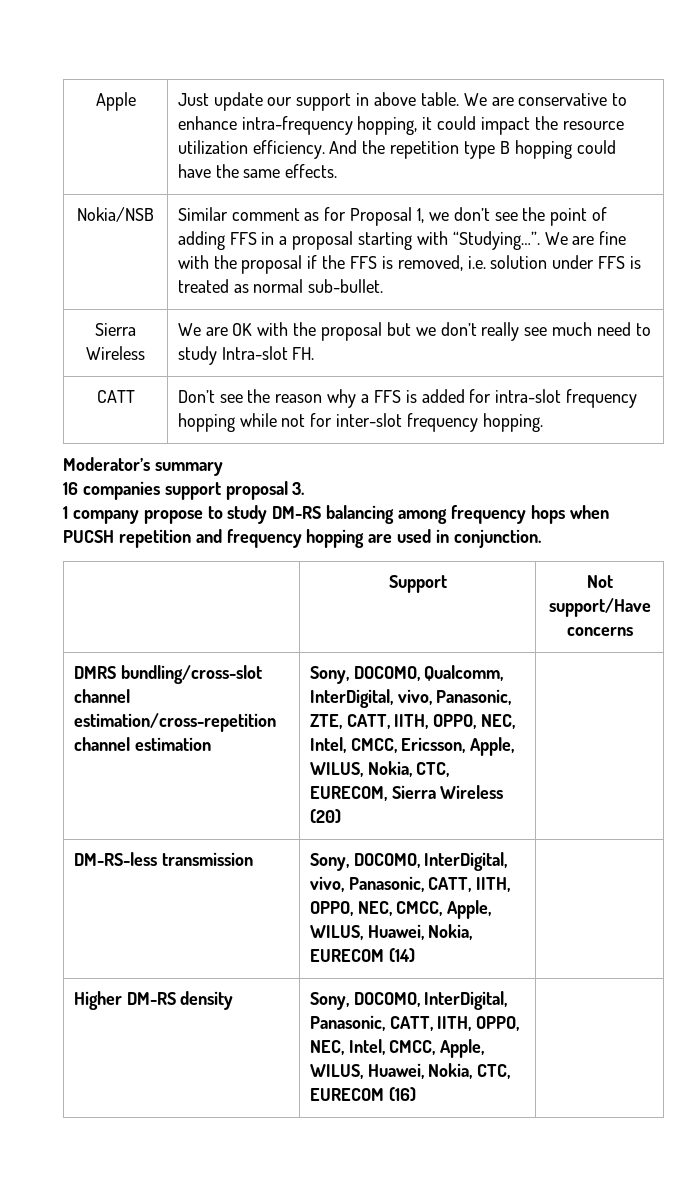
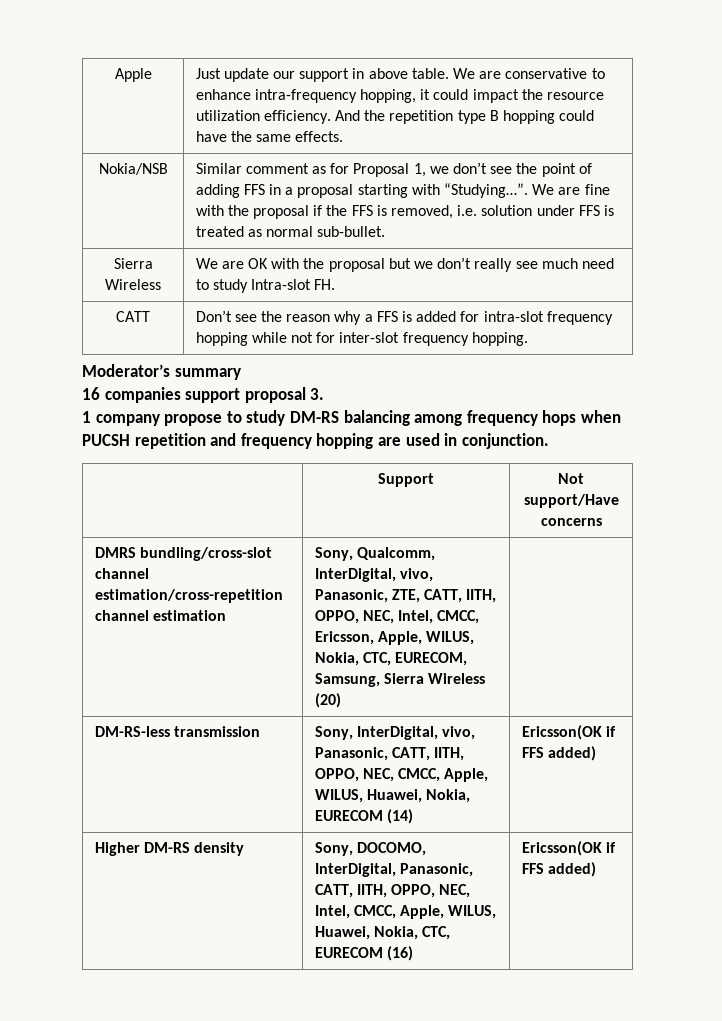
- DMRS bundling/cross-slot channel estimation/cross-repetition channel estimation | Sony, DOCOMO, Qualcomm, InterDigital, vivo, Panasonic, ZTE, CATT, IITH, OPPO, NEC, Intel, CMCC, Ericsson, Apple, WILUS, Nokia, CTC, EURECOM, Sierra Wireless (20) |
+ DMRS bundling/cross-slot channel estimation/cross-repetition channel estimation | Sony, Qualcomm, InterDigital, vivo, Panasonic, ZTE, CATT, IITH, OPPO, NEC, Intel, CMCC, Ericsson, Apple, WILUS, Nokia, CTC, EURECOM, Samsung, Sierra Wireless (20) |
- DM-RS-less transmission | Sony, DOCOMO, InterDigital, vivo, Panasonic, CATT, IITH, OPPO, NEC, CMCC, Apple, WILUS, Huawei, Nokia, EURECOM (14) |
+ DM-RS-less transmission | Sony, InterDigital, vivo, Panasonic, CATT, IITH, OPPO, NEC, CMCC, Apple, WILUS, Huawei, Nokia, EURECOM (14) | Ericsson(OK if FFS added)
- Higher DM-RS density | Sony, DOCOMO, InterDigital, Panasonic, CATT, IITH, OPPO, NEC, Intel, CMCC, Apple, WILUS, Huawei, Nokia, CTC, EURECOM (16) |
+ Higher DM-RS density | Sony, DOCOMO, InterDigital, Panasonic, CATT, IITH, OPPO, NEC, Intel, CMCC, Apple, WILUS, Huawei, Nokia, CTC, EURECOM (16) | Ericsson(OK if FFS added)

